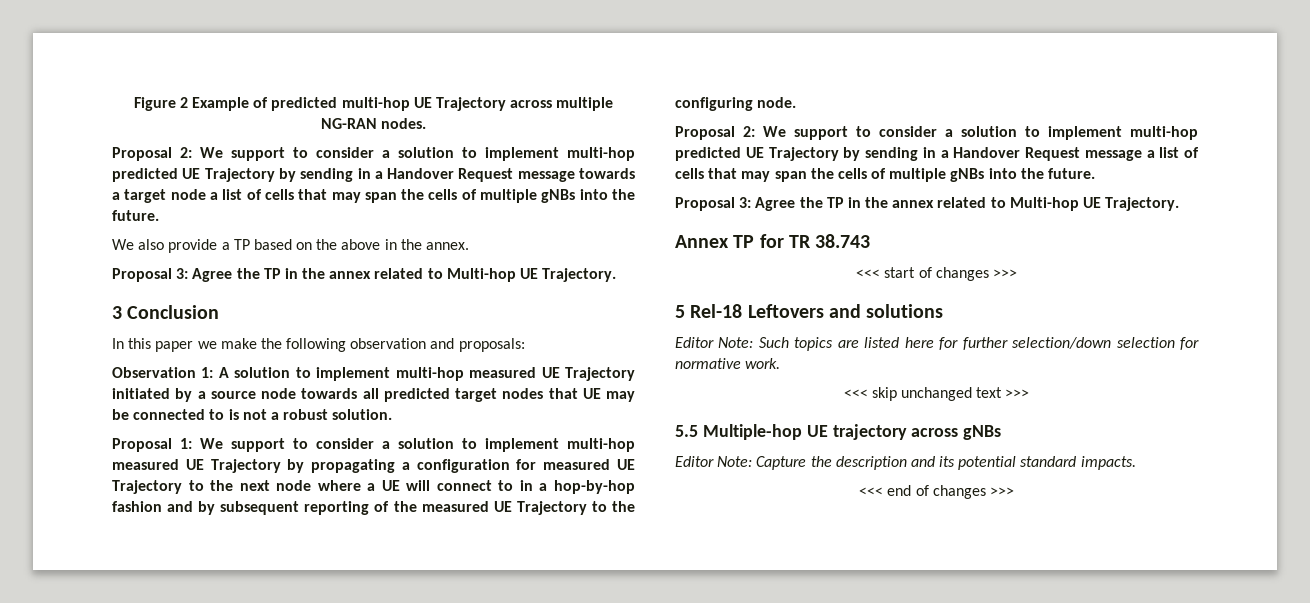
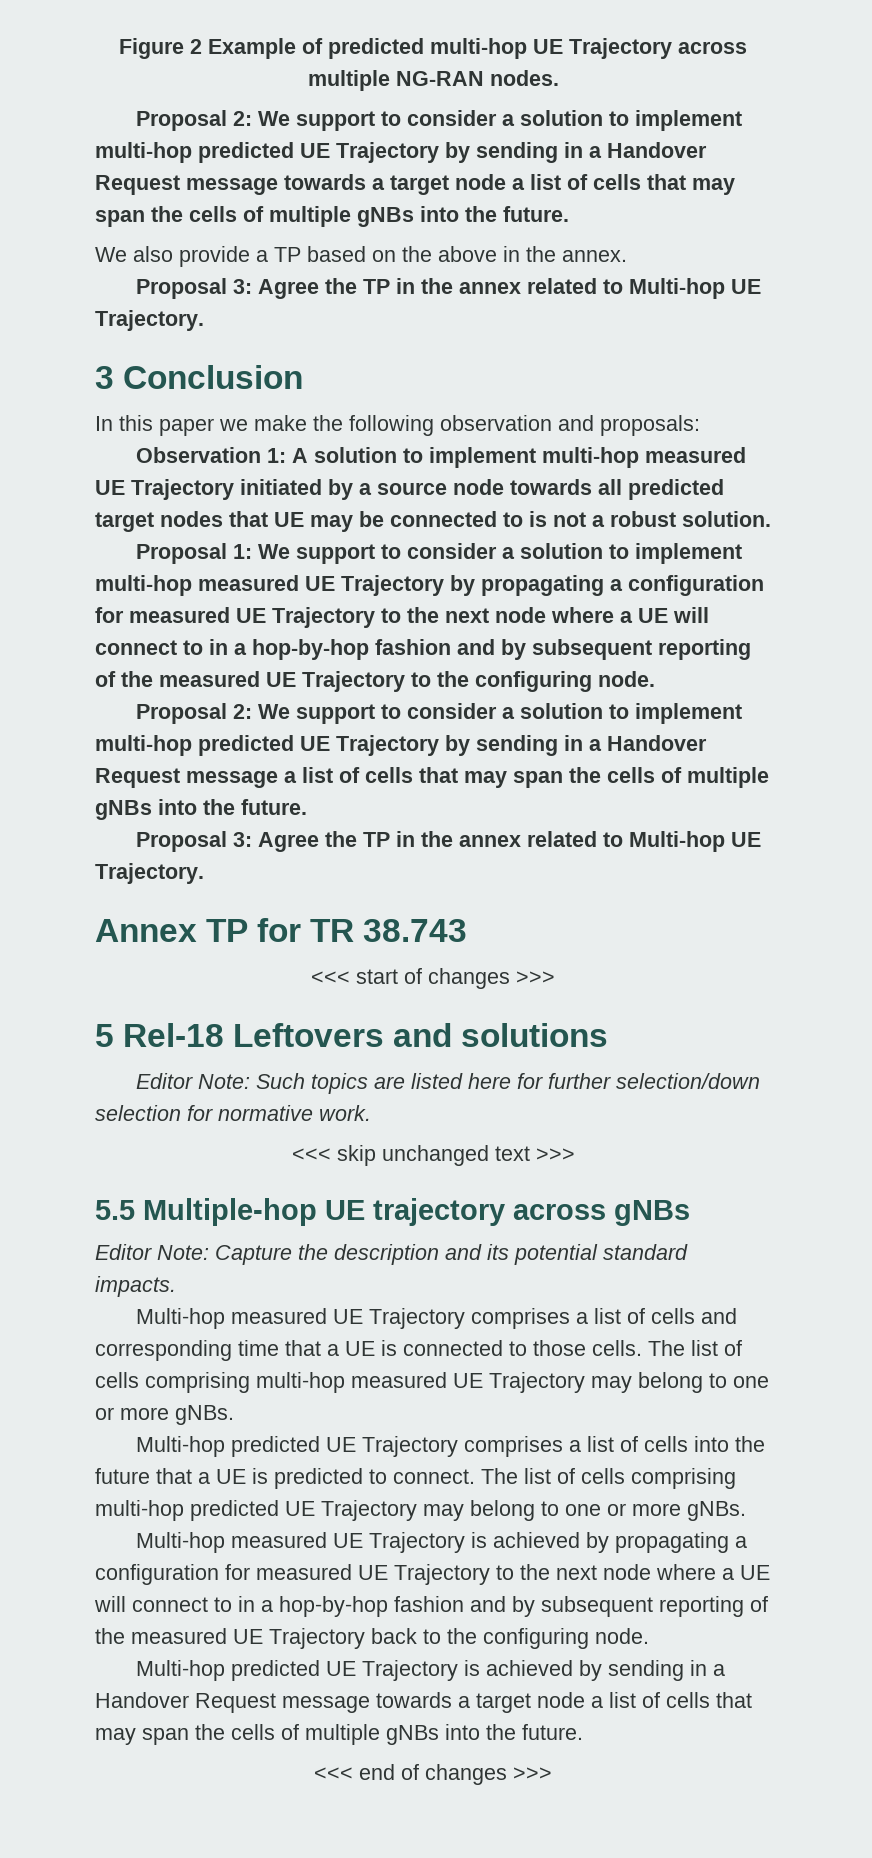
+ Multi-hop measured UE Trajectory comprises a list of cells and corresponding time that a UE is connected to those cells. The list of cells comprising multi-hop measured UE Trajectory may belong to one or more gNBs.
+ Multi-hop predicted UE Trajectory comprises a list of cells into the future that a UE is predicted to connect. The list of cells comprising multi-hop predicted UE Trajectory may belong to one or more gNBs.
+ Multi-hop measured UE Trajectory is achieved by propagating a configuration for measured UE Trajectory to the next node where a UE will connect to in a hop-by-hop fashion and by subsequent reporting of the measured UE Trajectory back to the configuring node.
+ Multi-hop predicted UE Trajectory is achieved by sending in a Handover Request message towards a target node a list of cells that may span the cells of multiple gNBs into the future.

